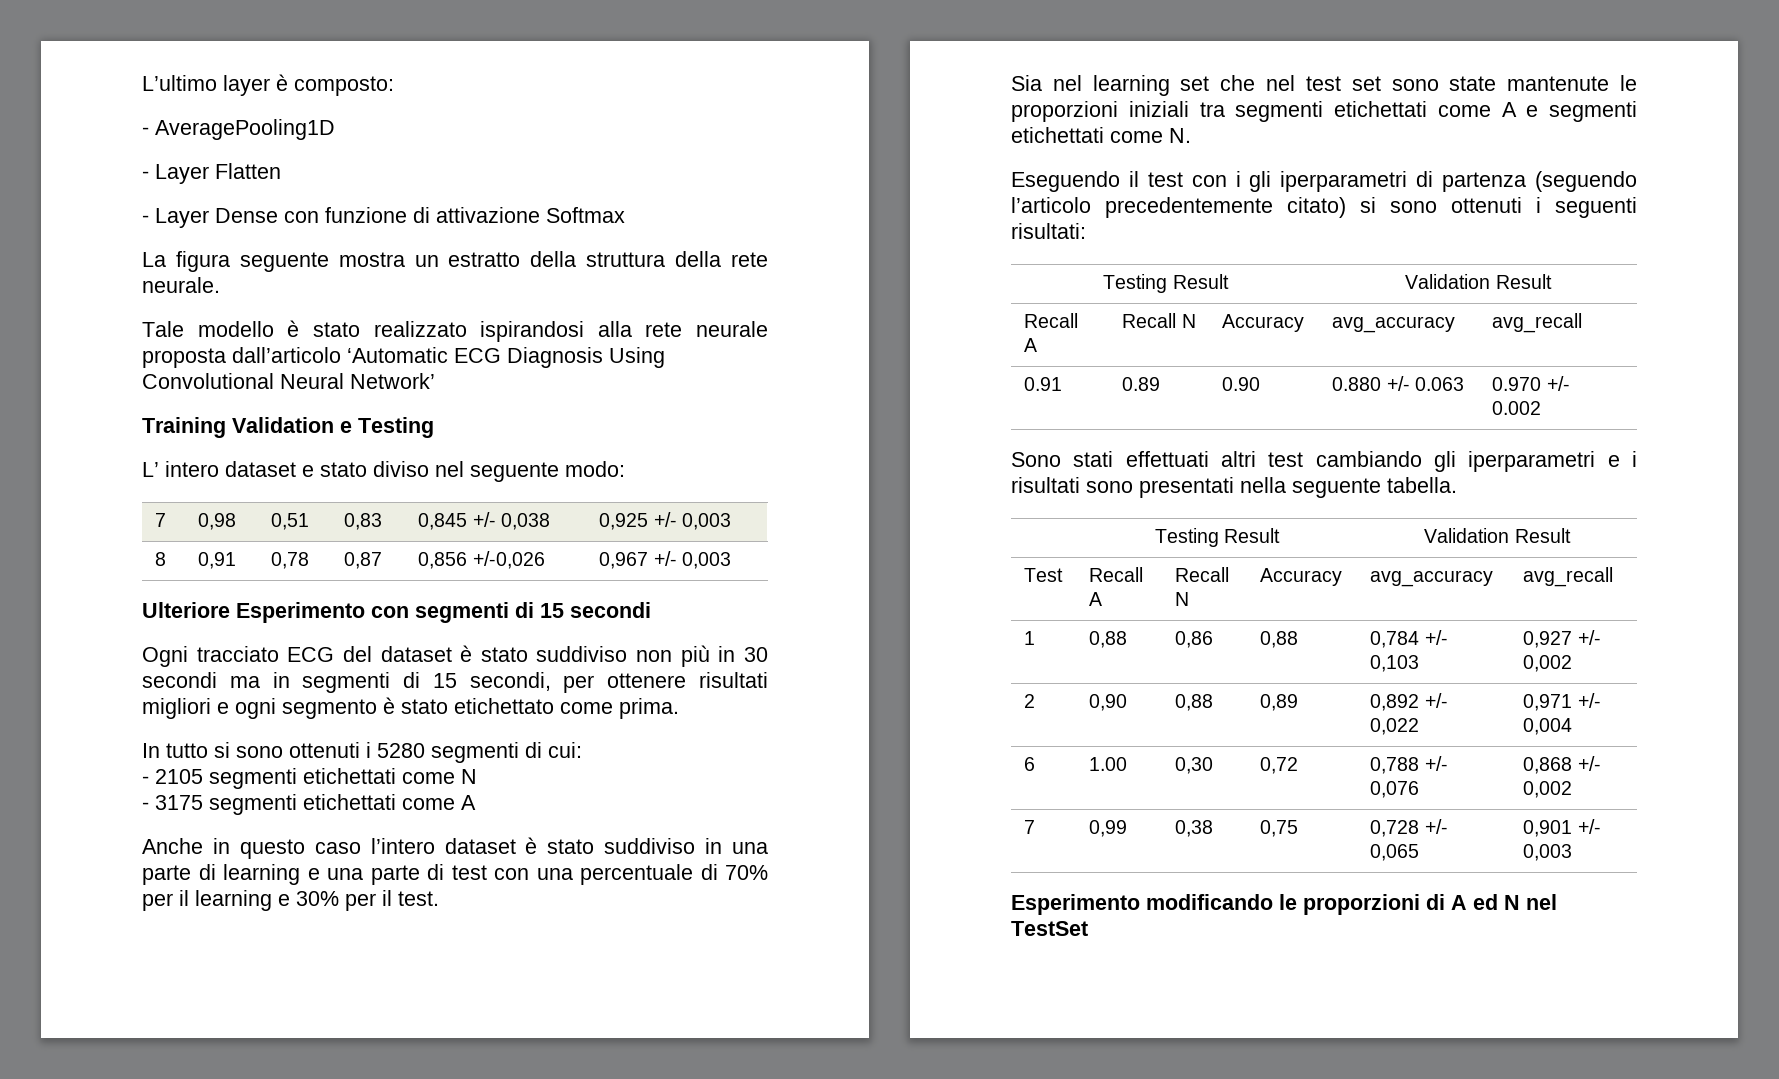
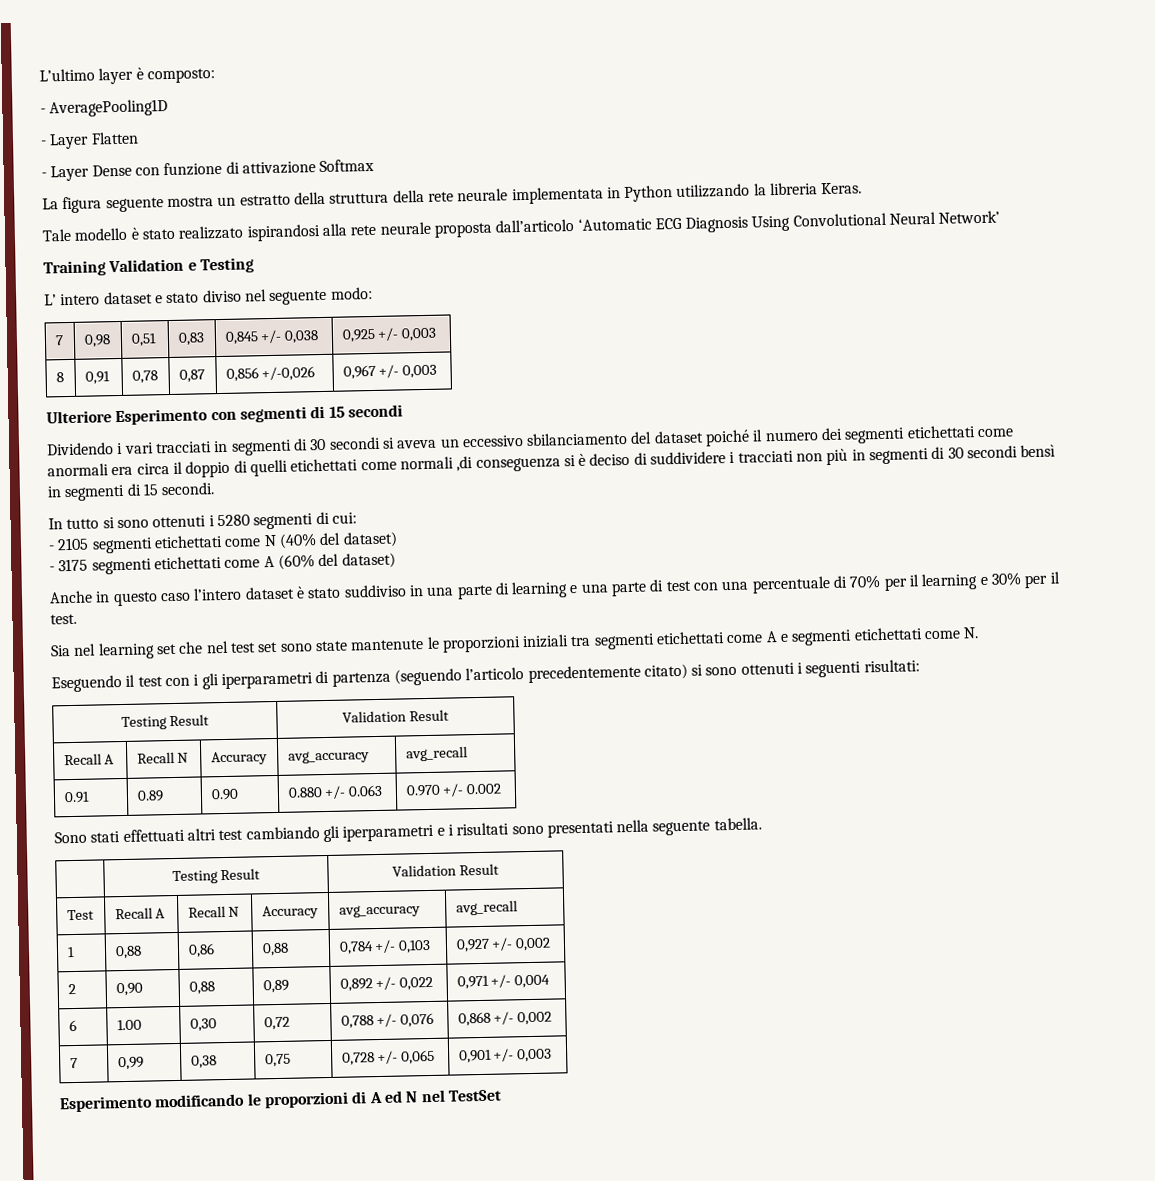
- La figura seguente mostra un estratto della struttura della rete neurale.
+ La figura seguente mostra un estratto della struttura della rete neurale implementata in Python utilizzando la libreria Keras.
- Ogni tracciato ECG del dataset è stato suddiviso non più in 30 secondi ma in segmenti di 15 secondi, per ottenere risultati migliori e ogni segmento è stato etichettato come prima.
+ Dividendo i vari tracciati in segmenti di 30 secondi si aveva un eccessivo sbilanciamento del dataset poiché il numero dei segmenti etichettati come anormali era circa il doppio di quelli etichettati come normali ,di conseguenza si è deciso di suddividere i tracciati non più in segmenti di 30 secondi bensì in segmenti di 15 secondi.
- - 2105 segmenti etichettati come N
+ - 2105 segmenti etichettati come N (40% del dataset)
- - 3175 segmenti etichettati come A
+ - 3175 segmenti etichettati come A (60% del dataset)

